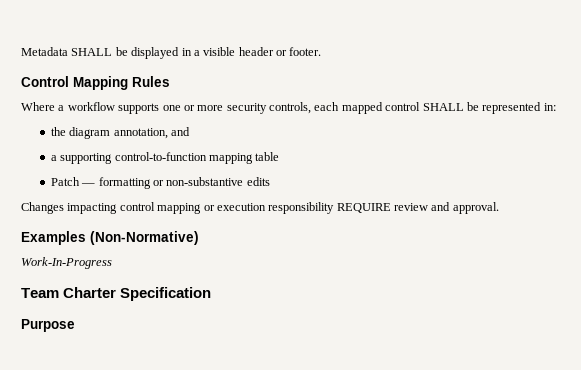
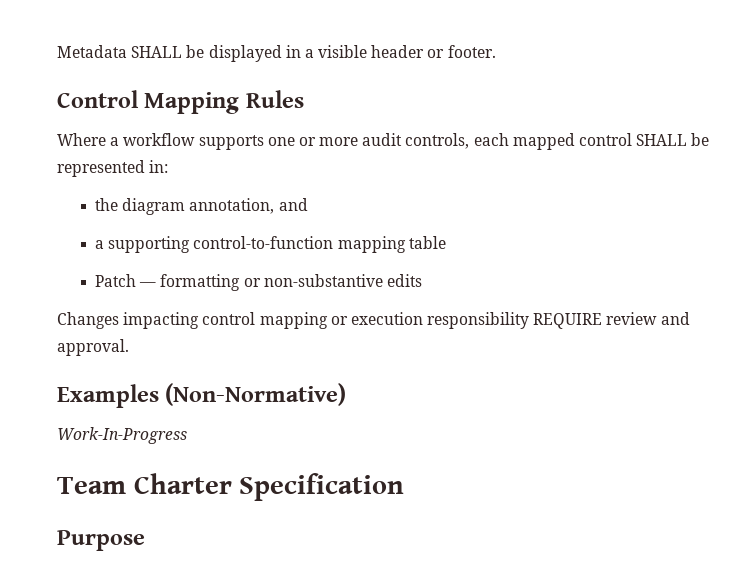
- Where a workflow supports one or more security controls, each mapped control SHALL be represented in:
+ Where a workflow supports one or more audit controls, each mapped control SHALL be represented in:

